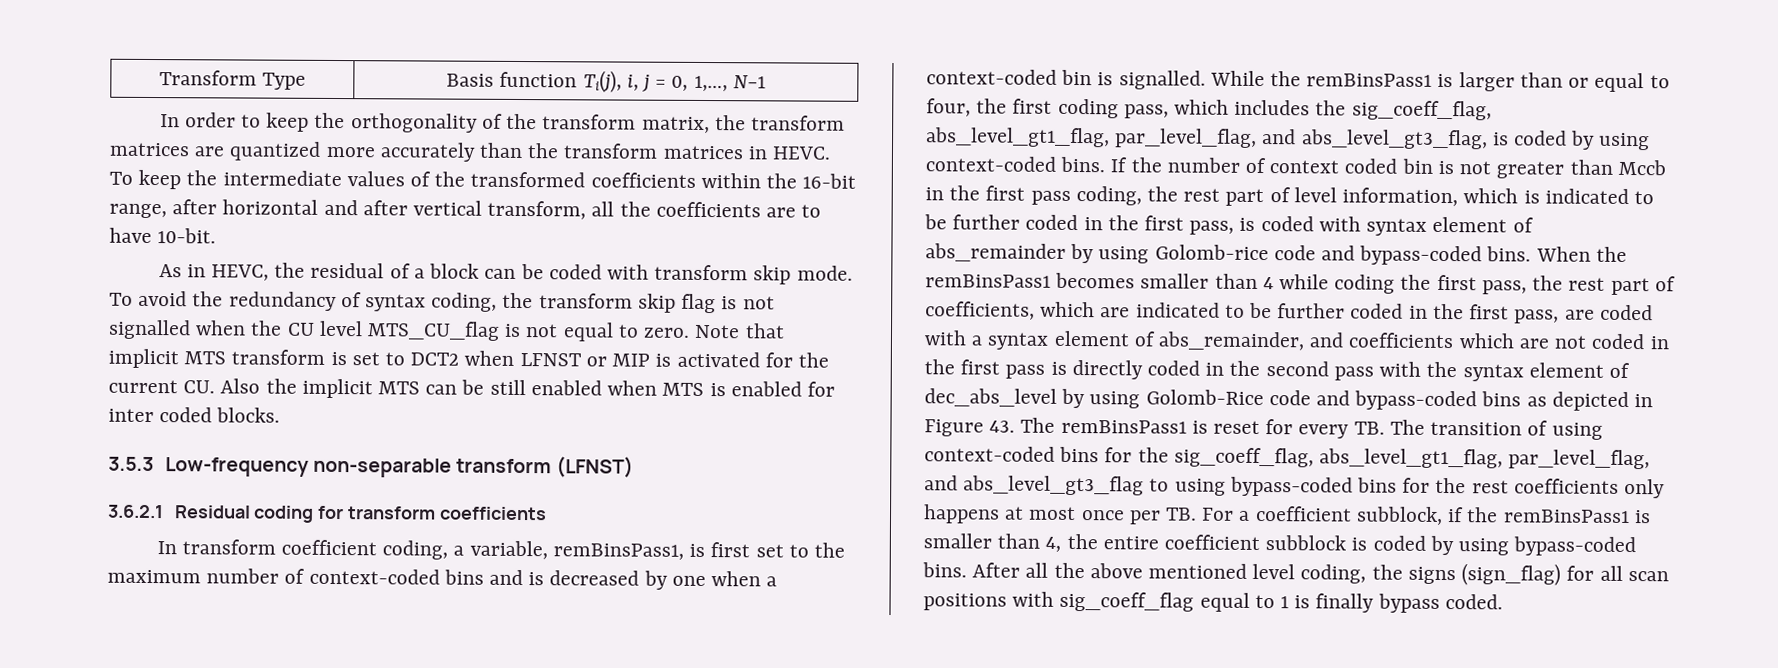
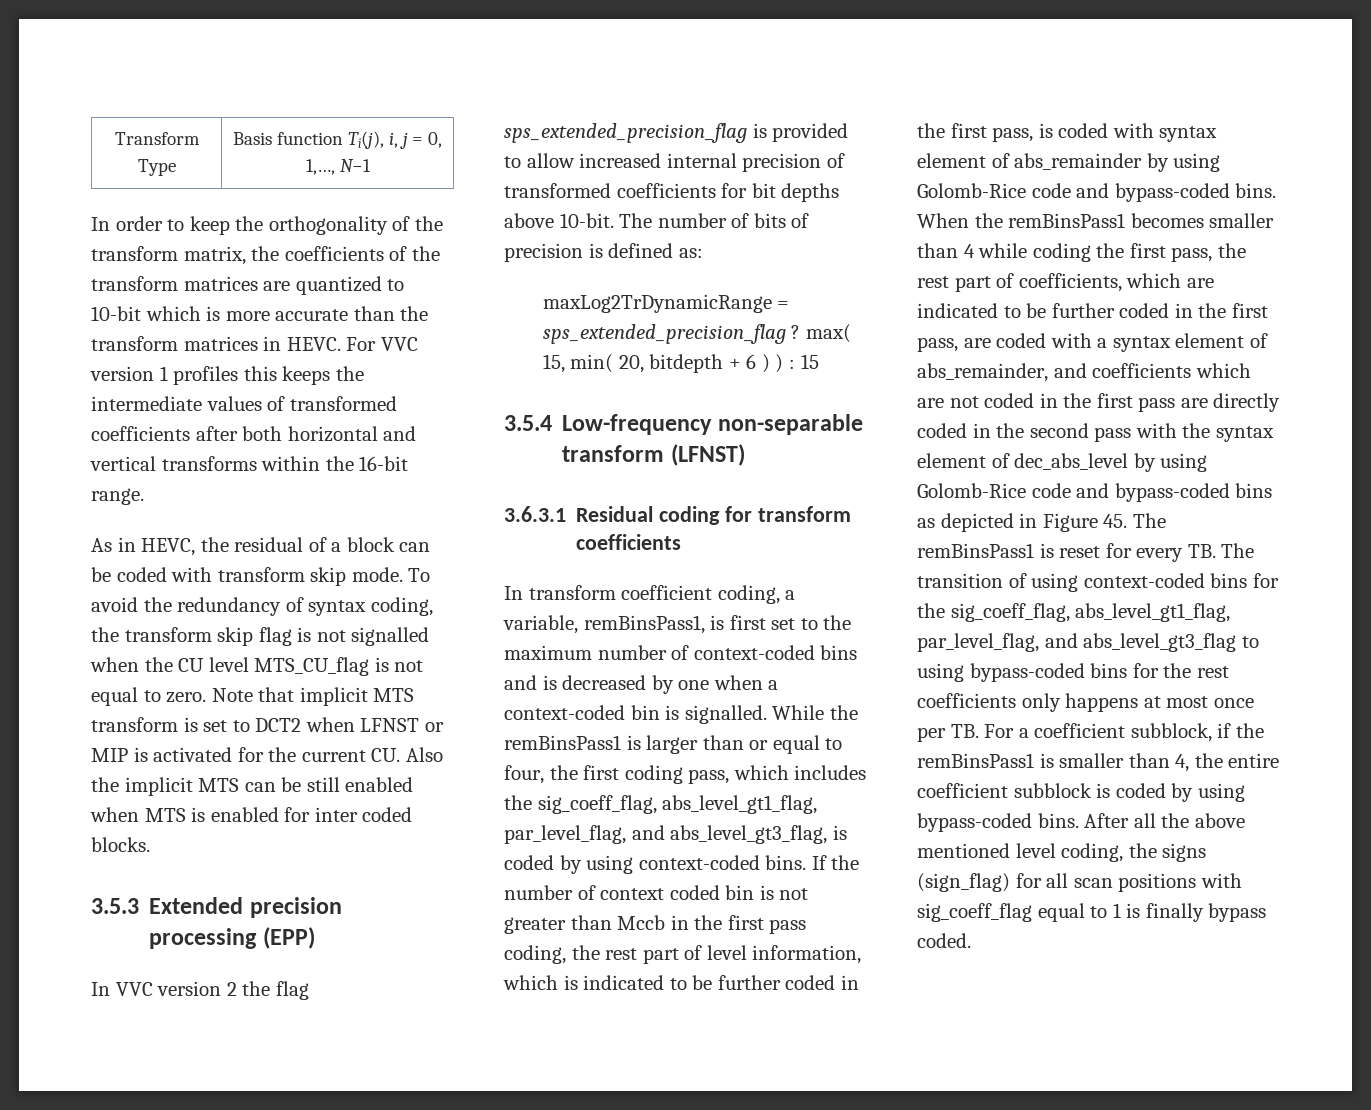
- In order to keep the orthogonality of the transform matrix, the transform matrices are quantized more accurately than the transform matrices in HEVC.
+ In order to keep the orthogonality of the transform matrix, the coefficients of the transform matrices are quantized to 10-bit which is more accurate than the transform matrices in HEVC.
- To keep the intermediate values of the transformed coefficients within the 16-bit range, after horizontal and after vertical transform, all the coefficients are to have 10-bit.
+ For VVC version 1 profiles this keeps the intermediate values of transformed coefficients after both horizontal and vertical transforms within the 16-bit range.
- 3.5.3 Low-frequency non-separable transform (LFNST)
+ 3.5.3 Extended precision processing (EPP)
+ In VVC version 2 the flag sps_extended_precision_flag is provided to allow increased internal precision of transformed coefficients for bit depths above 10-bit. The number of bits of precision is defined as:
+ maxLog2TrDynamicRange = sps_extended_precision_flag ? max( 15, min( 20, bitdepth + 6 ) ) : 15
+ 3.5.4 Low-frequency non-separable transform (LFNST)
- 3.6.2.1 Residual coding for transform coefficients
+ 3.6.3.1 Residual coding for transform coefficients
- If the number of context coded bin is not greater than Mccb in the first pass coding, the rest part of level information, which is indicated to be further coded in the first pass, is coded with syntax element of abs_remainder by using Golomb-rice code and bypass-coded bins.
+ If the number of context coded bin is not greater than Mccb in the first pass coding, the rest part of level information, which is indicated to be further coded in the first pass, is coded with syntax element of abs_remainder by using Golomb-Rice code and bypass-coded bins.
- When the remBinsPass1 becomes smaller than 4 while coding the first pass, the rest part of coefficients, which are indicated to be further coded in the first pass, are coded with a syntax element of abs_remainder, and coefficients which are not coded in the first pass is directly coded in the second pass with the syntax element of dec_abs_level by using Golomb-Rice code and bypass-coded bins as depicted in Figure 43. The remBinsPass1 is reset for every TB. The transition of using context-coded bins for the sig_coeff_flag, abs_level_gt1_flag, par_level_flag, and abs_level_gt3_flag to using bypass-coded bins for the rest coefficients only happens at most once per TB. For a coefficient subblock, if the remBinsPass1 is smaller than 4, the entire coefficient subblock is coded by using bypass-coded bins.
+ When the remBinsPass1 becomes smaller than 4 while coding the first pass, the rest part of coefficients, which are indicated to be further coded in the first pass, are coded with a syntax element of abs_remainder, and coefficients which are not coded in the first pass are directly coded in the second pass with the syntax element of dec_abs_level by using Golomb-Rice code and bypass-coded bins as depicted in Figure 45. The remBinsPass1 is reset for every TB. The transition of using context-coded bins for the sig_coeff_flag, abs_level_gt1_flag, par_level_flag, and abs_level_gt3_flag to using bypass-coded bins for the rest coefficients only happens at most once per TB. For a coefficient subblock, if the remBinsPass1 is smaller than 4, the entire coefficient subblock is coded by using bypass-coded bins.

